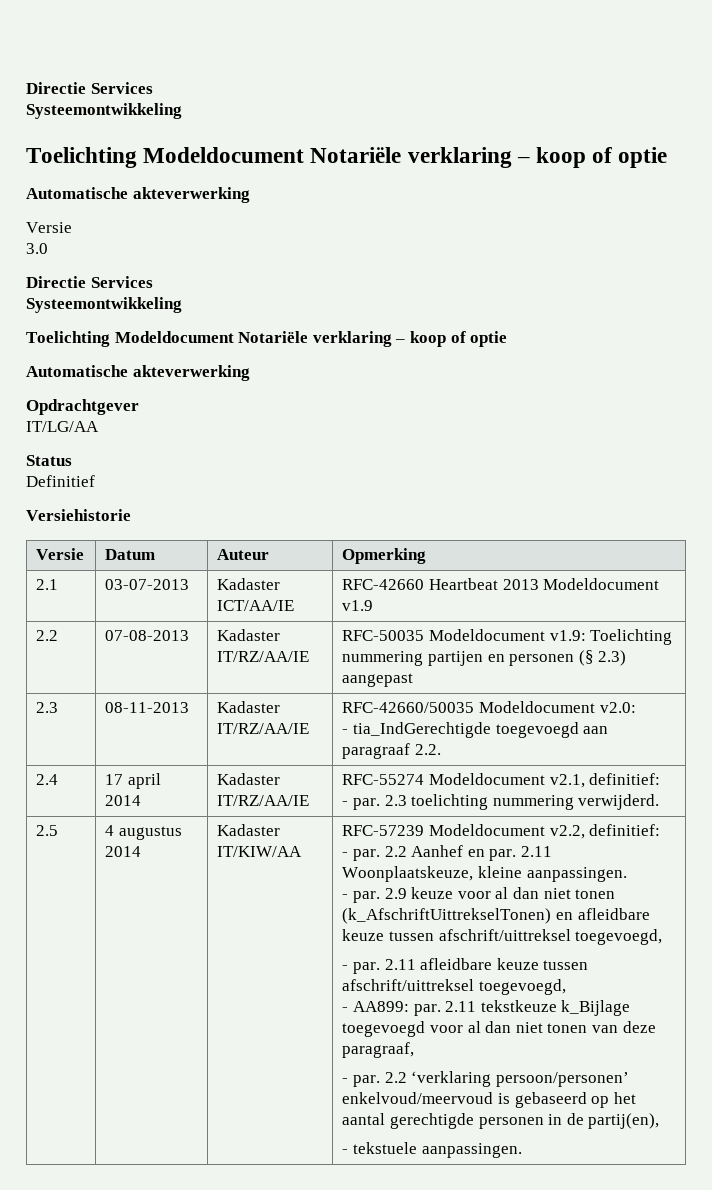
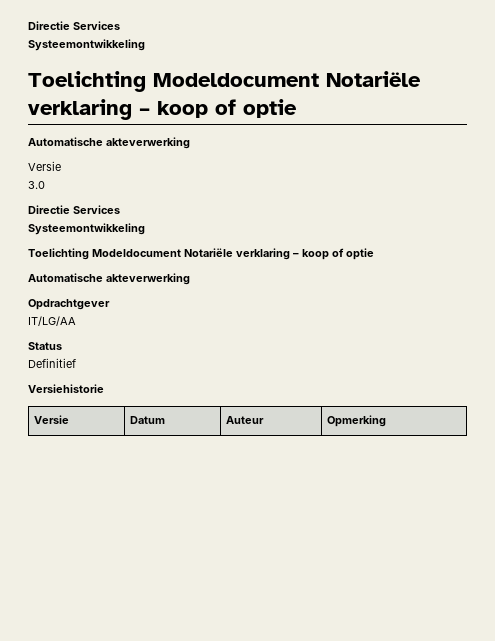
- 2.1 | 03-07-2013 | Kadaster ICT/AA/IE | RFC-42660 Heartbeat 2013 Modeldocument v1.9
- 2.2 | 07-08-2013 | Kadaster IT/RZ/AA/IE | RFC-50035 Modeldocument v1.9: Toelichting nummering partijen en personen (§ 2.3) aangepast
- 2.3 | 08-11-2013 | Kadaster IT/RZ/AA/IE | RFC-42660/50035 Modeldocument v2.0:
- - tia_IndGerechtigde toegevoegd aan paragraaf 2.2.
- 2.4 | 17 april 2014 | Kadaster IT/RZ/AA/IE | RFC-55274 Modeldocument v2.1, definitief:
- - par. 2.3 toelichting nummering verwijderd.
- 2.5 | 4 augustus 2014 | Kadaster IT/KIW/AA | RFC-57239 Modeldocument v2.2, definitief:
- - par. 2.2 Aanhef en par. 2.11 Woonplaatskeuze, kleine aanpassingen.
- - par. 2.9 keuze voor al dan niet tonen (k_AfschriftUittrekselTonen) en afleidbare keuze tussen afschrift/uittreksel toegevoegd,
- - par. 2.11 afleidbare keuze tussen afschrift/uittreksel toegevoegd,
- - AA899: par. 2.11 tekstkeuze k_Bijlage toegevoegd voor al dan niet tonen van deze paragraaf,
- - par. 2.2 ‘verklaring persoon/personen’ enkelvoud/meervoud is gebaseerd op het aantal gerechtigde personen in de partij(en),
- - tekstuele aanpassingen.

